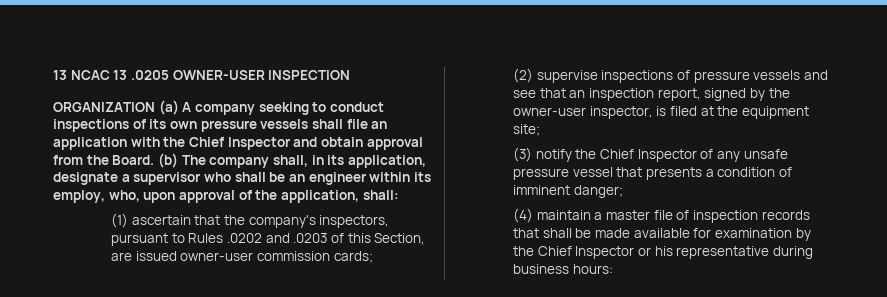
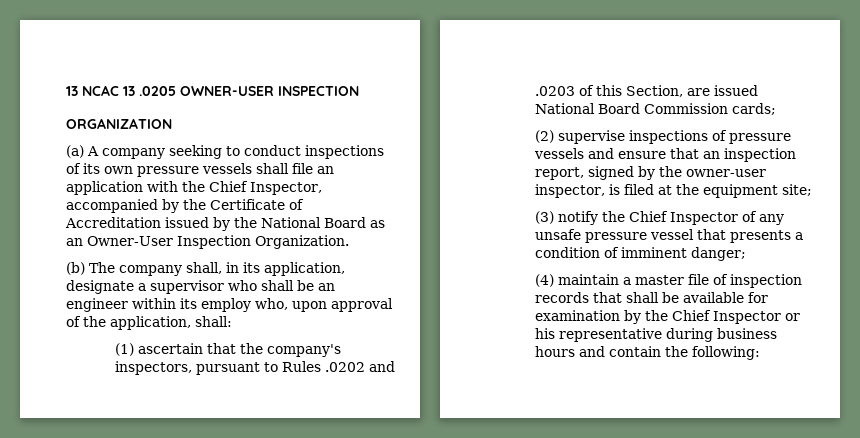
- ORGANIZATION (a) A company seeking to conduct inspections of its own pressure vessels shall file an application with the Chief Inspector and obtain approval from the Board. (b) The company shall, in its application, designate a supervisor who shall be an engineer within its employ, who, upon approval of the application, shall:
+ ORGANIZATION
+ (a) A company seeking to conduct inspections of its own pressure vessels shall file an application with the Chief Inspector, accompanied by the Certificate of Accreditation issued by the National Board as an Owner-User Inspection Organization.
+ (b) The company shall, in its application, designate a supervisor who shall be an engineer within its employ who, upon approval of the application, shall:
- (1) ascertain that the company's inspectors, pursuant to Rules .0202 and .0203 of this Section, are issued owner-user commission cards;
+ (1) ascertain that the company's inspectors, pursuant to Rules .0202 and .0203 of this Section, are issued National Board Commission cards;
- (2) supervise inspections of pressure vessels and see that an inspection report, signed by the owner-user inspector, is filed at the equipment site;
+ (2) supervise inspections of pressure vessels and ensure that an inspection report, signed by the owner-user inspector, is filed at the equipment site;
- (4) maintain a master file of inspection records that shall be made available for examination by the Chief Inspector or his representative during business hours:
+ (4) maintain a master file of inspection records that shall be available for examination by the Chief Inspector or his representative during business hours and contain the following:

